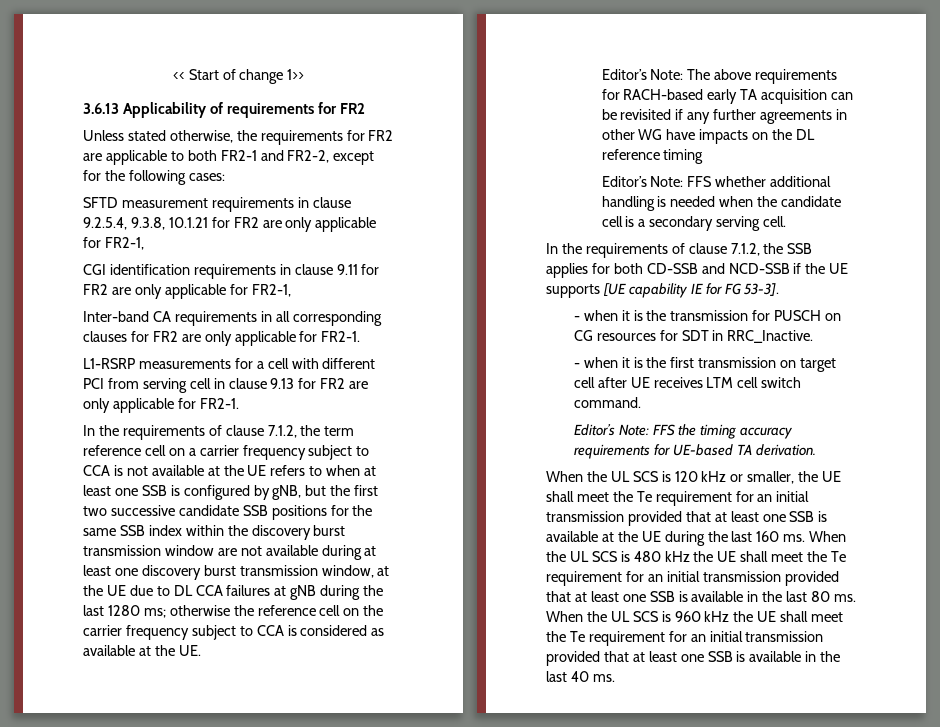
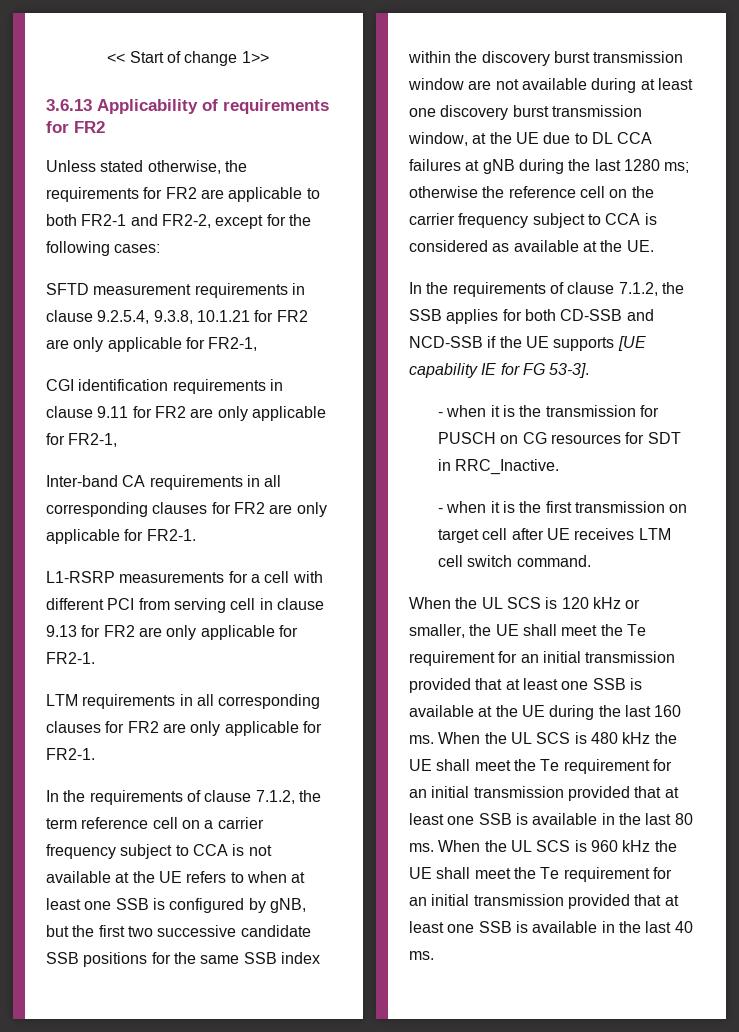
+ LTM requirements in all corresponding clauses for FR2 are only applicable for FR2-1.
- Editor’s Note: The above requirements for RACH-based early TA acquisition can be revisited if any further agreements in other WG have impacts on the DL reference timing
- Editor’s Note: FFS whether additional handling is needed when the candidate cell is a secondary serving cell.
- Editor’s Note: FFS the timing accuracy requirements for UE-based TA derivation.

